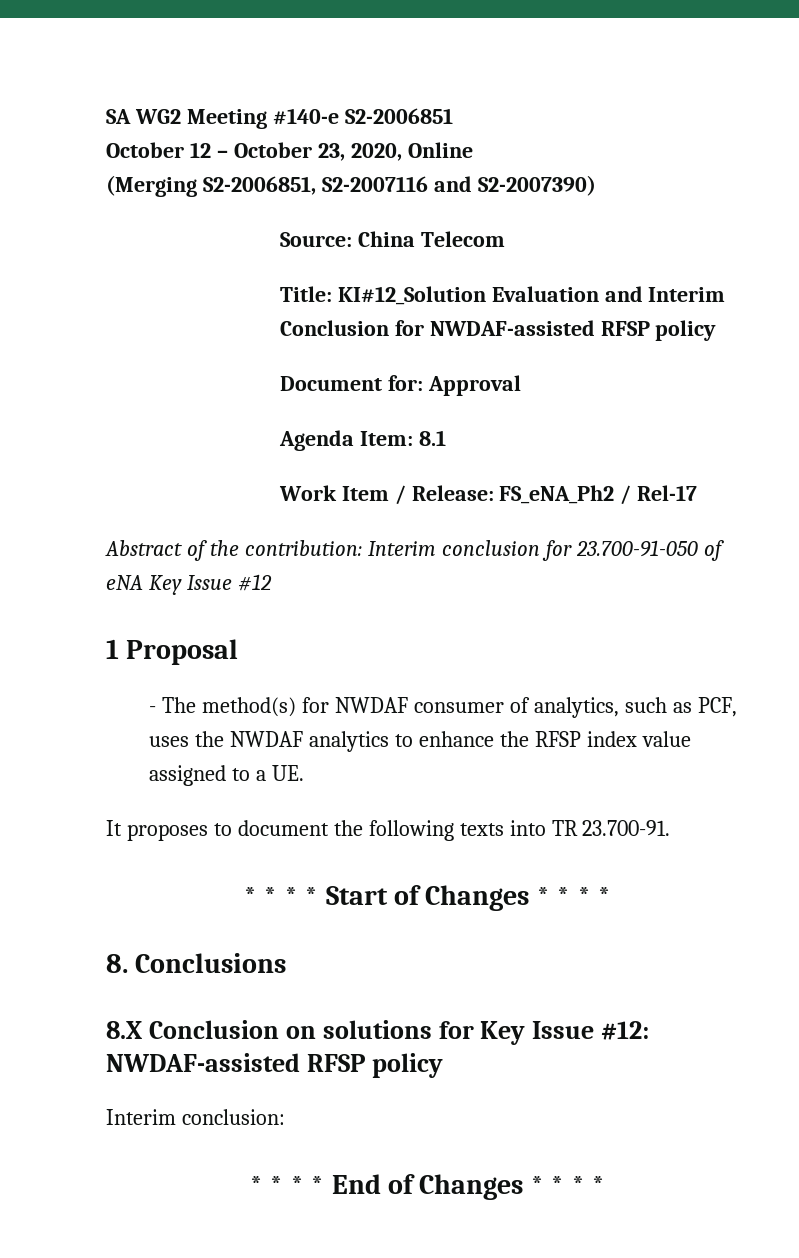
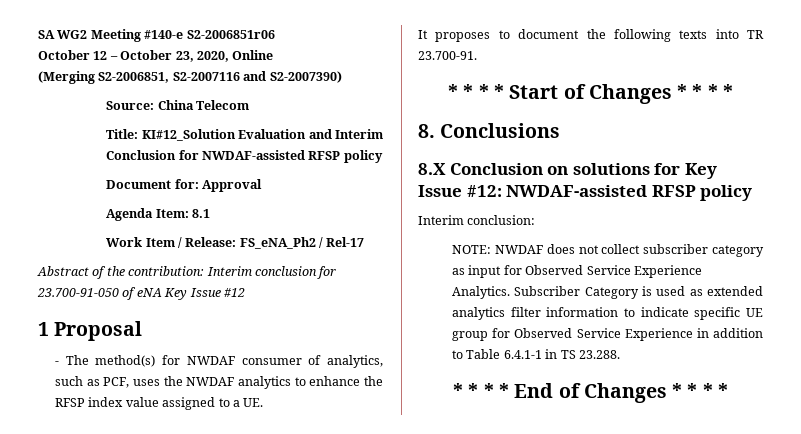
- SA WG2 Meeting #140-e S2-2006851
+ SA WG2 Meeting #140-e S2-2006851r06
+ NOTE: NWDAF does not collect subscriber category as input for Observed Service Experience Analytics. Subscriber Category is used as extended analytics filter information to indicate specific UE group for Observed Service Experience in addition to Table 6.4.1-1 in TS 23.288.

